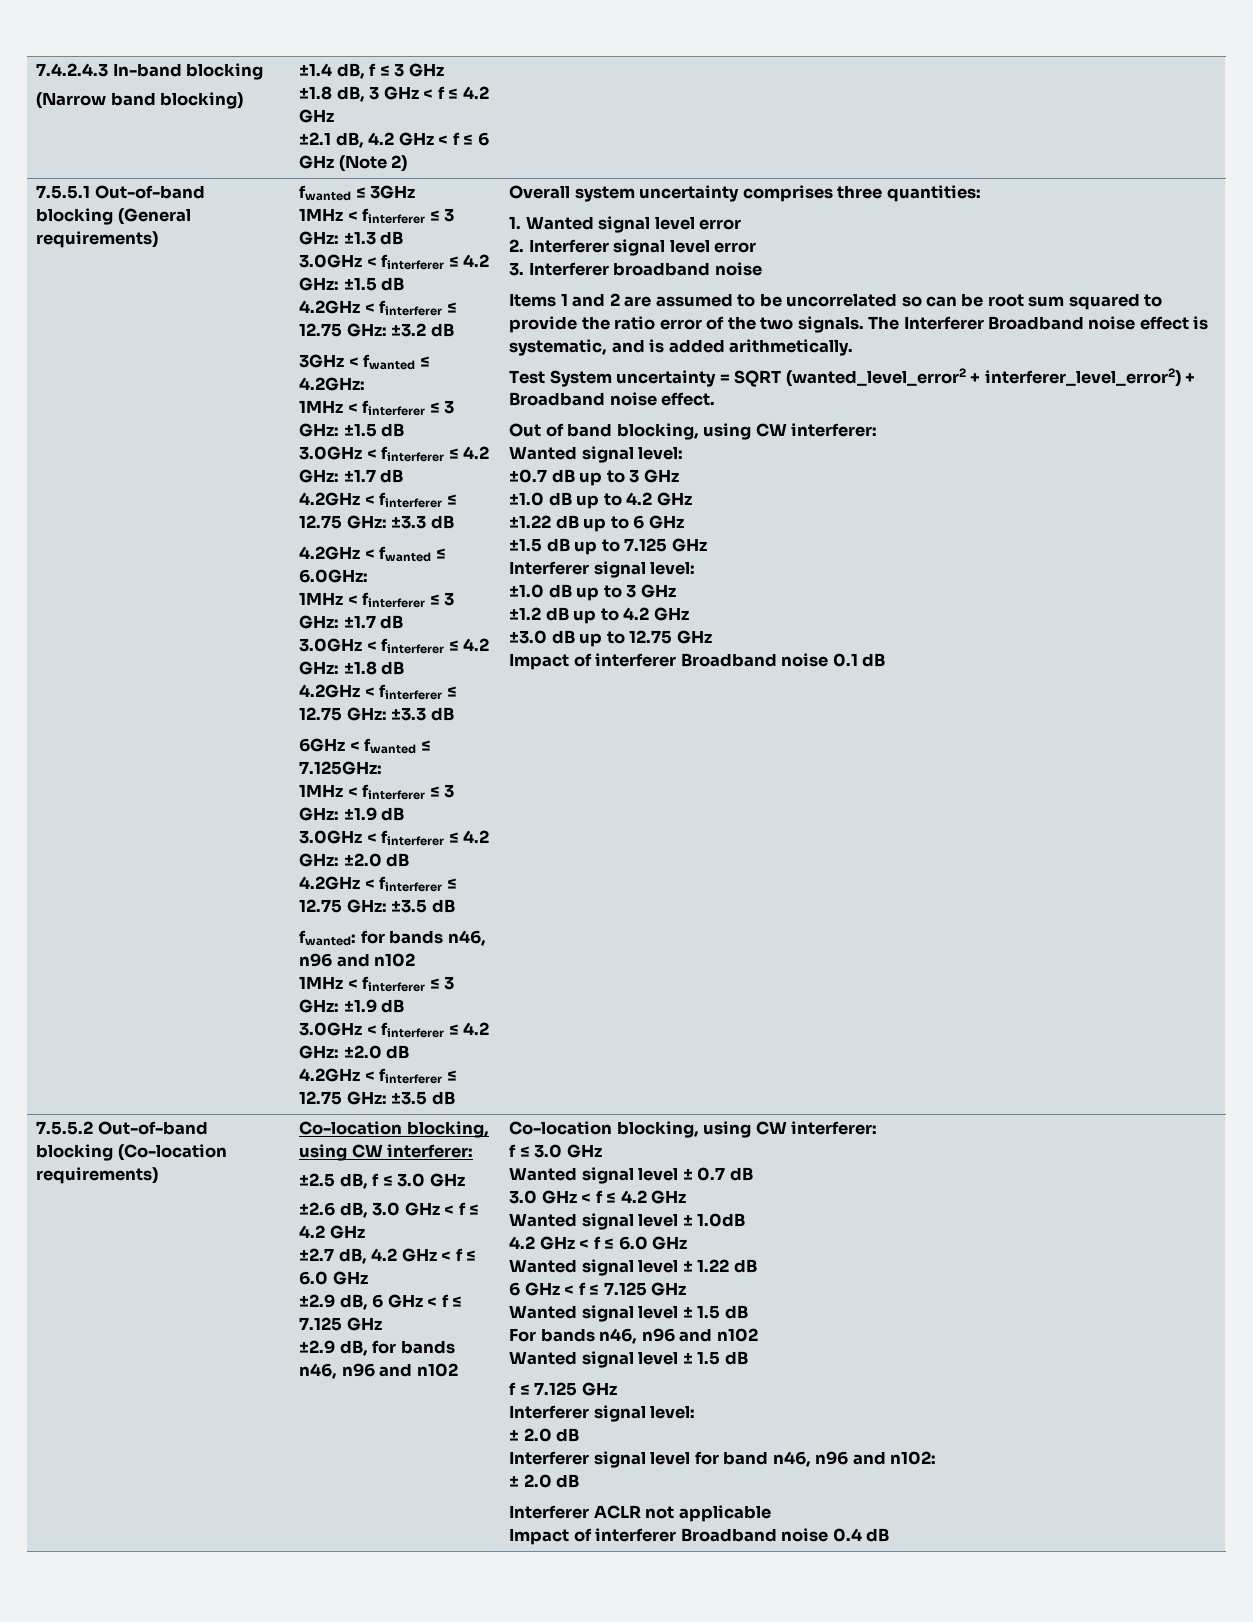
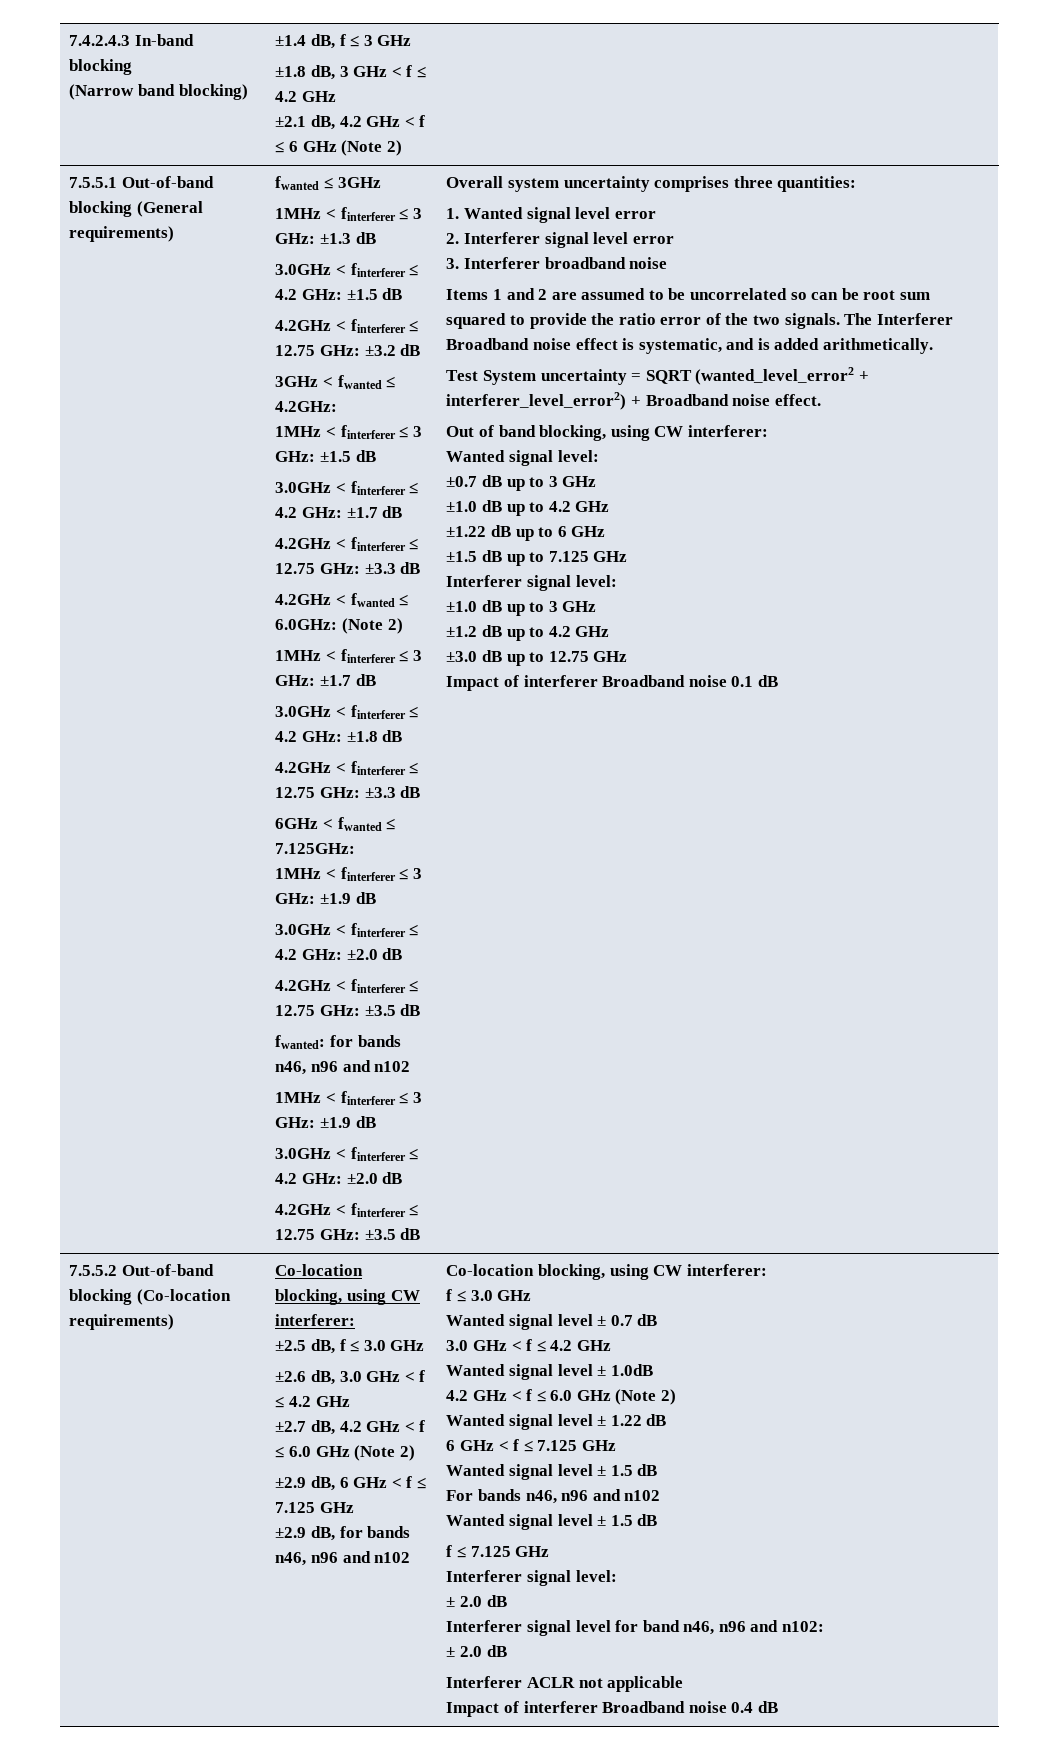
- 4.2GHz < fwanted ≤ 6.0GHz:
+ 4.2GHz < fwanted ≤ 6.0GHz: (Note 2)
- ±2.7 dB, 4.2 GHz < f ≤ 6.0 GHz
+ ±2.7 dB, 4.2 GHz < f ≤ 6.0 GHz (Note 2)
  Wanted signal level ± 1.0dB
- 4.2 GHz < f ≤ 6.0 GHz
+ 4.2 GHz < f ≤ 6.0 GHz (Note 2)

